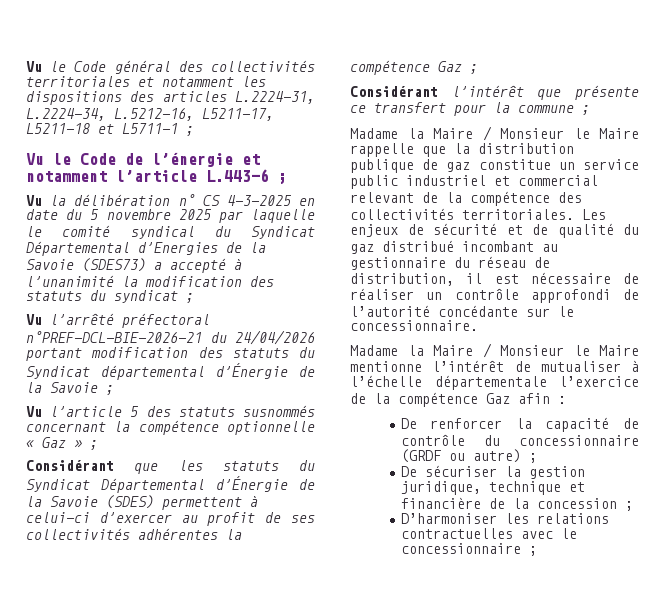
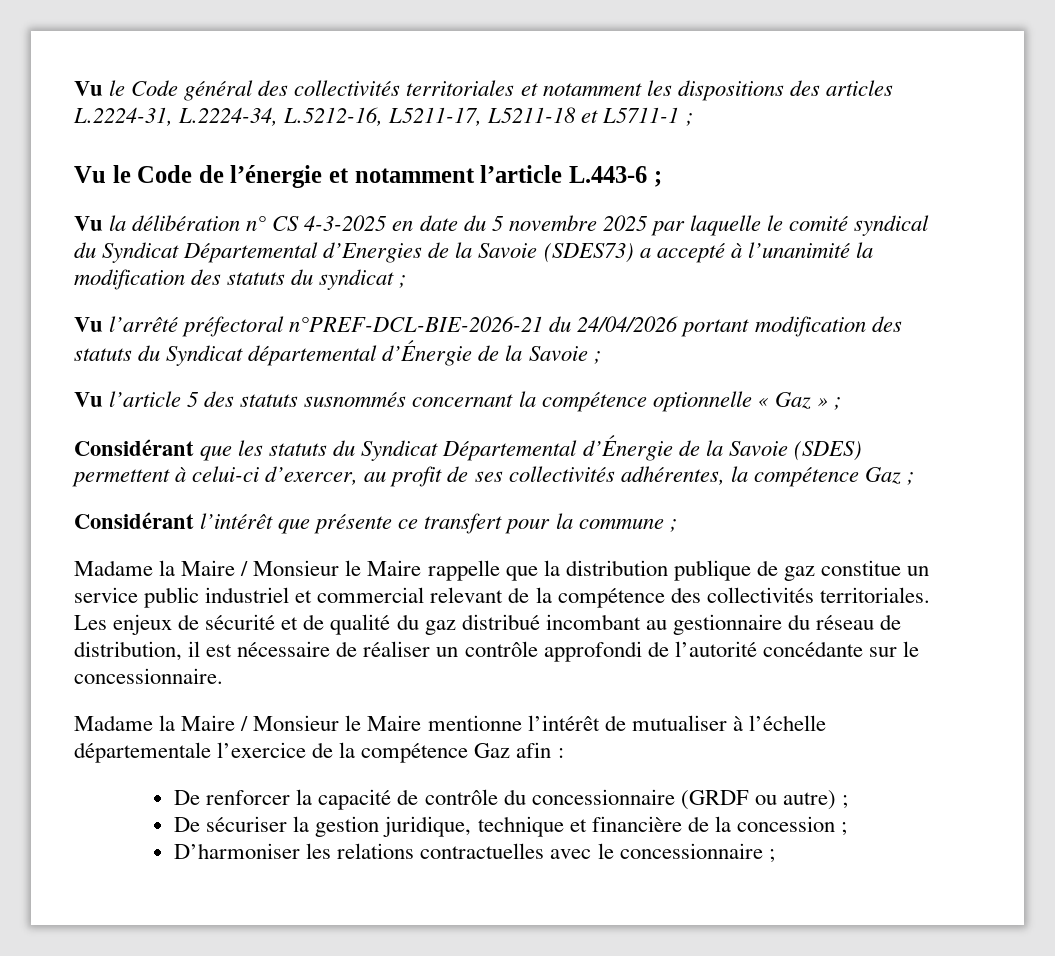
- Considérant que les statuts du Syndicat Départemental d’Énergie de la Savoie (SDES) permettent à celui-ci d’exercer au profit de ses collectivités adhérentes la compétence Gaz ;
+ Considérant que les statuts du Syndicat Départemental d’Énergie de la Savoie (SDES) permettent à celui-ci d’exercer, au profit de ses collectivités adhérentes, la compétence Gaz ;

